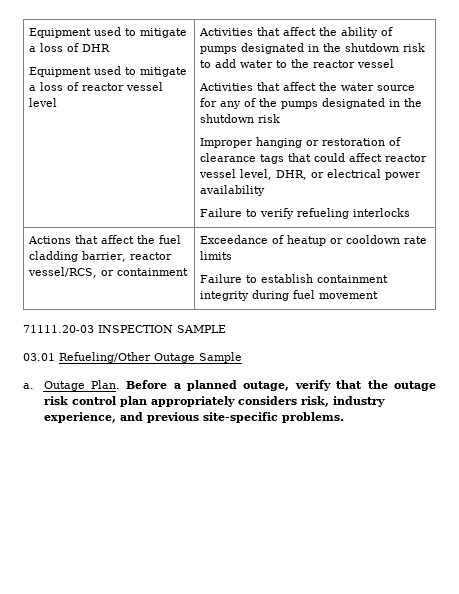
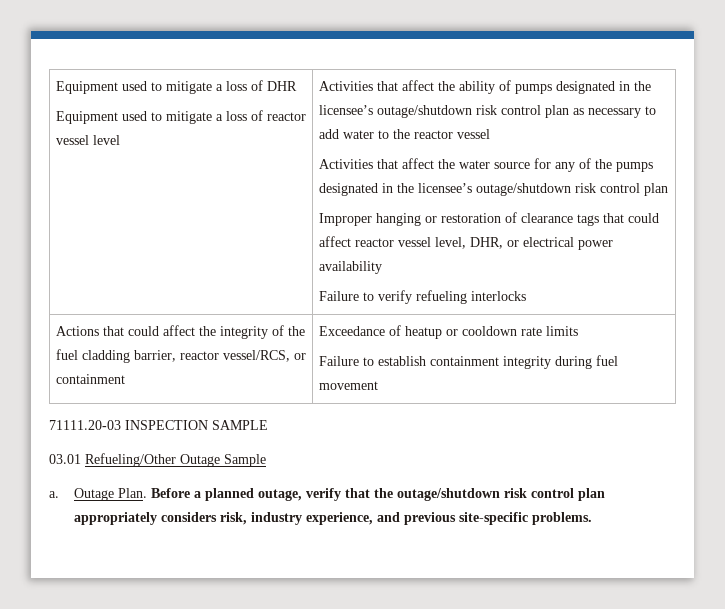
- Activities that affect the ability of pumps designated in the shutdown risk to add water to the reactor vessel
+ Activities that affect the ability of pumps designated in the licensee’s outage/shutdown risk control plan as necessary to add water to the reactor vessel
- Activities that affect the water source for any of the pumps designated in the shutdown risk
+ Activities that affect the water source for any of the pumps designated in the licensee’s outage/shutdown risk control plan
- Actions that affect the fuel cladding barrier, reactor vessel/RCS, or containment | Exceedance of heatup or cooldown rate limits
+ Actions that could affect the integrity of the fuel cladding barrier, reactor vessel/RCS, or containment | Exceedance of heatup or cooldown rate limits
- Before a planned outage, verify that the outage risk control plan appropriately considers risk, industry experience, and previous site-specific problems.
+ Before a planned outage, verify that the outage/shutdown risk control plan appropriately considers risk, industry experience, and previous site-specific problems.

